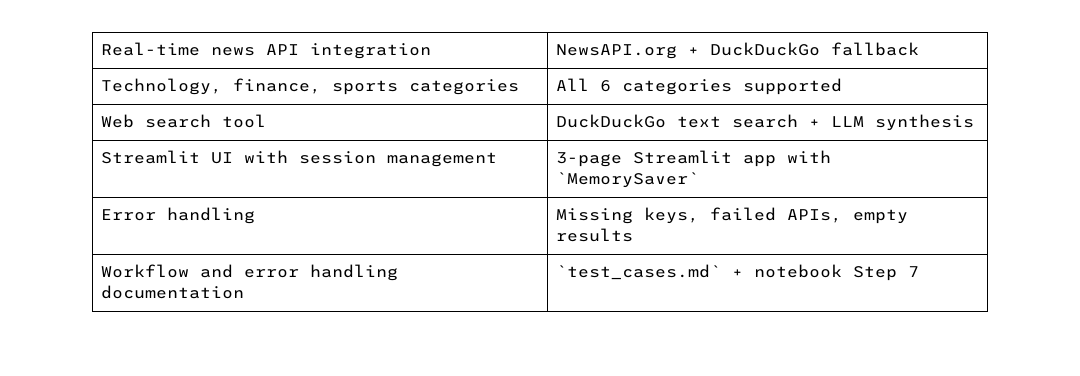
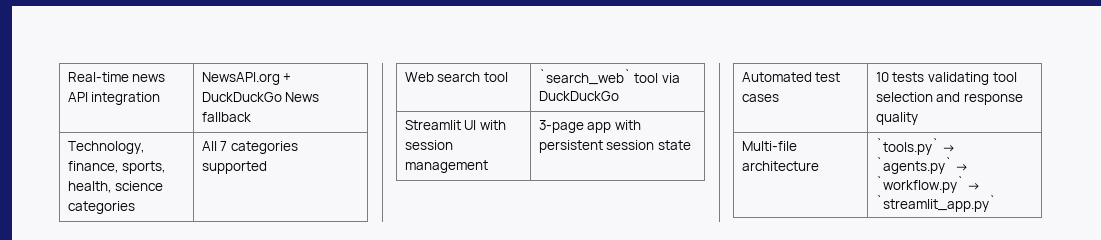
- Real-time news API integration | NewsAPI.org + DuckDuckGo fallback
+ Real-time news API integration | NewsAPI.org + DuckDuckGo News fallback
- Technology, finance, sports categories | All 6 categories supported
+ Technology, finance, sports, health, science categories | All 7 categories supported
- Web search tool | DuckDuckGo text search + LLM synthesis
+ Web search tool | `search_web` tool via DuckDuckGo
- Streamlit UI with session management | 3-page Streamlit app with `MemorySaver`
- Error handling | Missing keys, failed APIs, empty results
- Workflow and error handling documentation | `test_cases.md` + notebook Step 7
+ Streamlit UI with session management | 3-page app with persistent session state
+ Automated test cases | 10 tests validating tool selection and response quality
+ Multi-file architecture | `tools.py` → `agents.py` → `workflow.py` → `streamlit_app.py`

